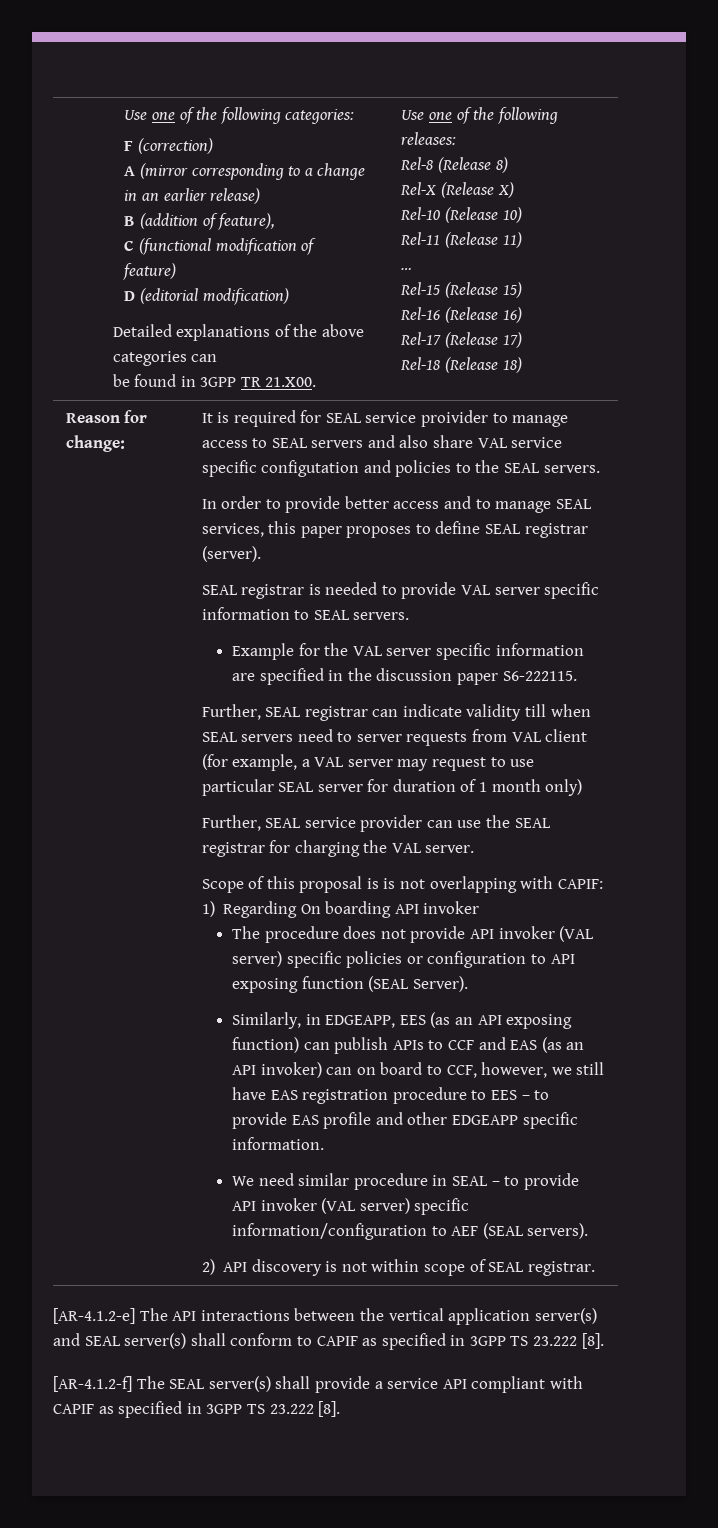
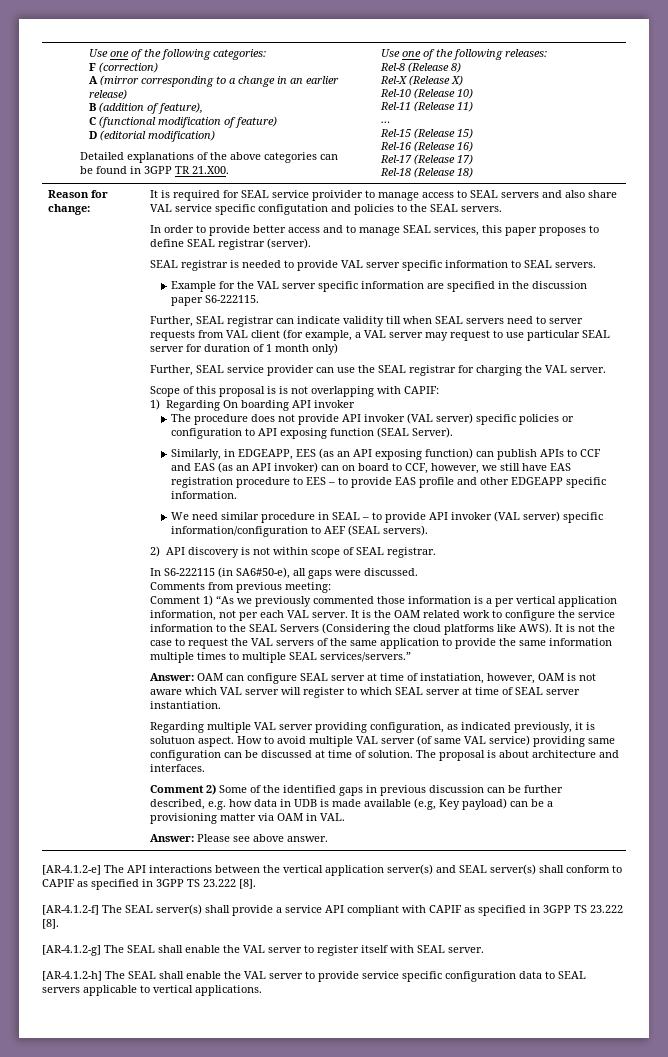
+ In S6-222115 (in SA6#50-e), all gaps were discussed.
+ Comments from previous meeting:
+ Comment 1) “As we previously commented those information is a per vertical application information, not per each VAL server. It is the OAM related work to configure the service information to the SEAL Servers (Considering the cloud platforms like AWS). It is not the case to request the VAL servers of the same application to provide the same information multiple times to multiple SEAL services/servers.”
+ Answer: OAM can configure SEAL server at time of instatiation, however, OAM is not aware which VAL server will register to which SEAL server at time of SEAL server instantiation.
+ Regarding multiple VAL server providing configuration, as indicated previously, it is solutuon aspect. How to avoid multiple VAL server (of same VAL service) providing same configuration can be discussed at time of solution. The proposal is about architecture and interfaces.
+ Comment 2) Some of the identified gaps in previous discussion can be further described, e.g. how data in UDB is made available (e.g, Key payload) can be a provisioning matter via OAM in VAL.
+ Answer: Please see above answer.
+ [AR-4.1.2-g] The SEAL shall enable the VAL server to register itself with SEAL server.
+ [AR-4.1.2-h] The SEAL shall enable the VAL server to provide service specific configuration data to SEAL servers applicable to vertical applications.

